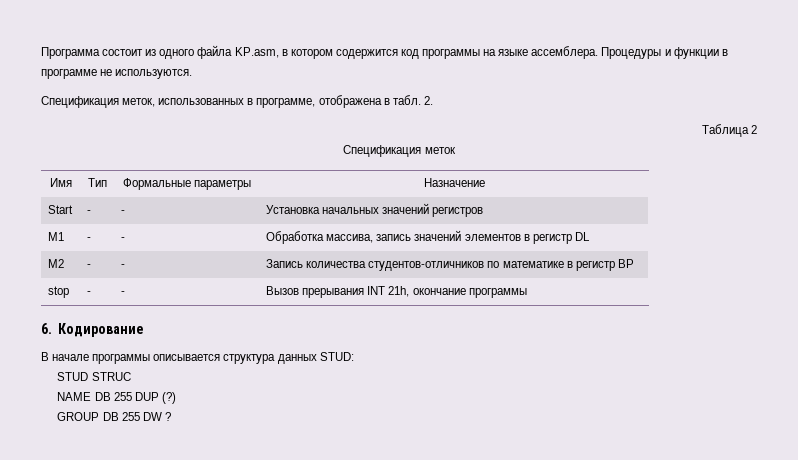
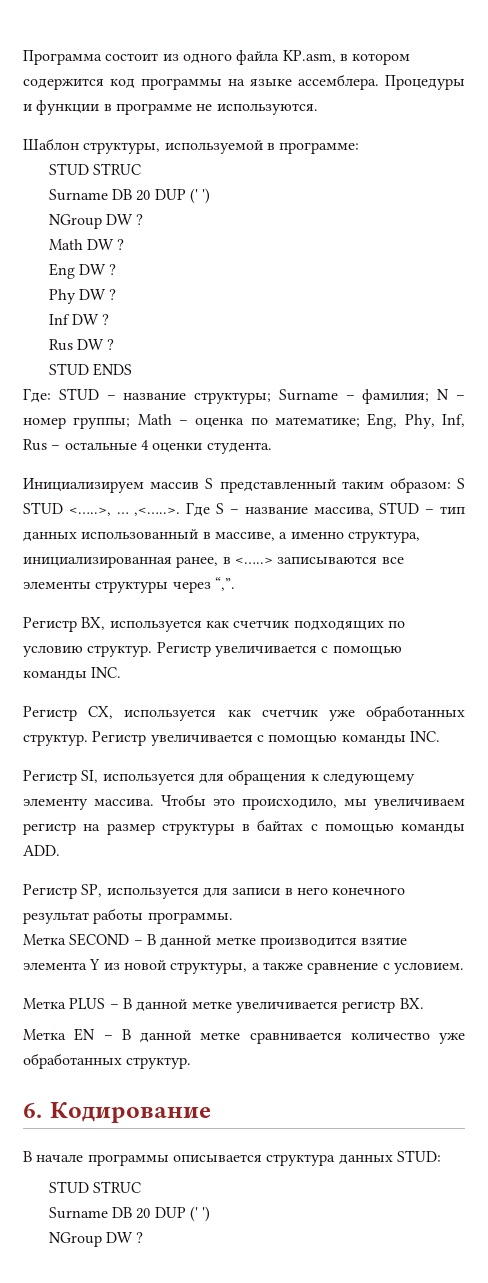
- Спецификация меток, использованных в программе, отображена в табл. 2.
- Таблица 2
- Спецификация меток
- Имя | Тип | Формальные параметры | Назначение
- Start | - | - | Установка начальных значений регистров
- M1 | - | - | Обработка массива, запись значений элементов в регистр DL
- M2 | - | - | Запись количества студентов-отличников по математике в регистр BP
- stop | - | - | Вызов прерывания INT 21h, окончание программы
+ Шаблон структуры, используемой в программе:
+ STUD STRUC
+ Surname DB 20 DUP (' ')
+ NGroup DW ?
+ Math DW ?
+ Eng DW ?
+ Phy DW ?
+ Inf DW ?
+ Rus DW ?
+ STUD ENDS
+ Где: STUD – название структуры; Surname – фамилия; N – номер группы; Math – оценка по математике; Eng, Phy, Inf, Rus – остальные 4 оценки студента.
+ Инициализируем массив S представленный таким образом: S STUD <…..>, … ,<…..>. Где S – название массива, STUD – тип данных использованный в массиве, а именно структура, инициализированная ранее, в <…..> записываются все элементы структуры через “,”.
+ Регистр BX, используется как счетчик подходящих по условию структур. Регистр увеличивается с помощью команды INC.
+ Регистр CX, используется как счетчик уже обработанных структур. Регистр увеличивается с помощью команды INC.
+ Регистр SI, используется для обращения к следующему элементу массива. Чтобы это происходило, мы увеличиваем регистр на размер структуры в байтах с помощью команды ADD.
+ Регистр SP, используется для записи в него конечного результат работы программы.
+ Метка SECOND – В данной метке производится взятие элемента Y из новой структуры, а также сравнение с условием.
+ Метка PLUS – В данной метке увеличивается регистр BX.
+ Метка EN – В данной метке сравнивается количество уже обработанных структур.
  В начале программы описывается структура данных STUD:
  STUD STRUC
- NAME DB 255 DUP (?)
- GROUP DB 255 DW ?
+ Surname DB 20 DUP (' ')
+ NGroup DW ?

